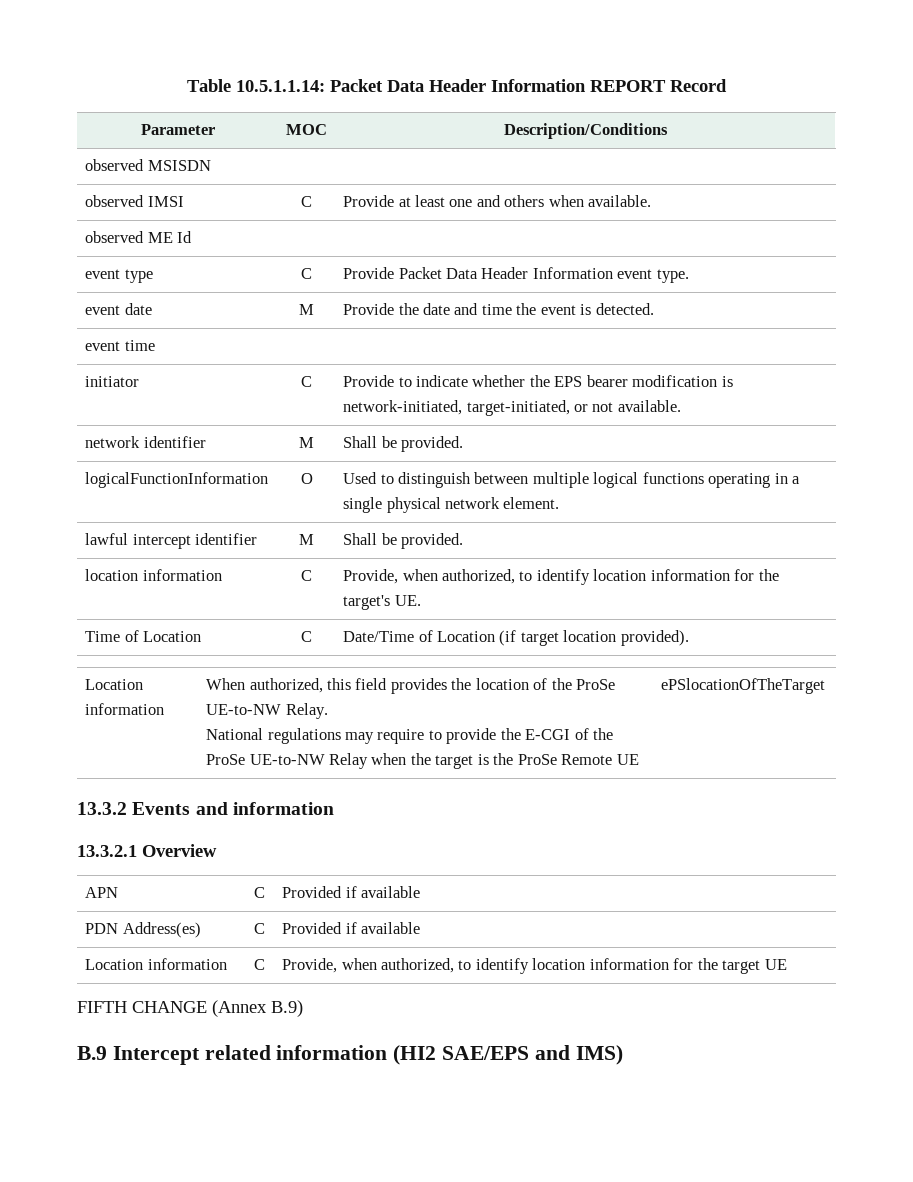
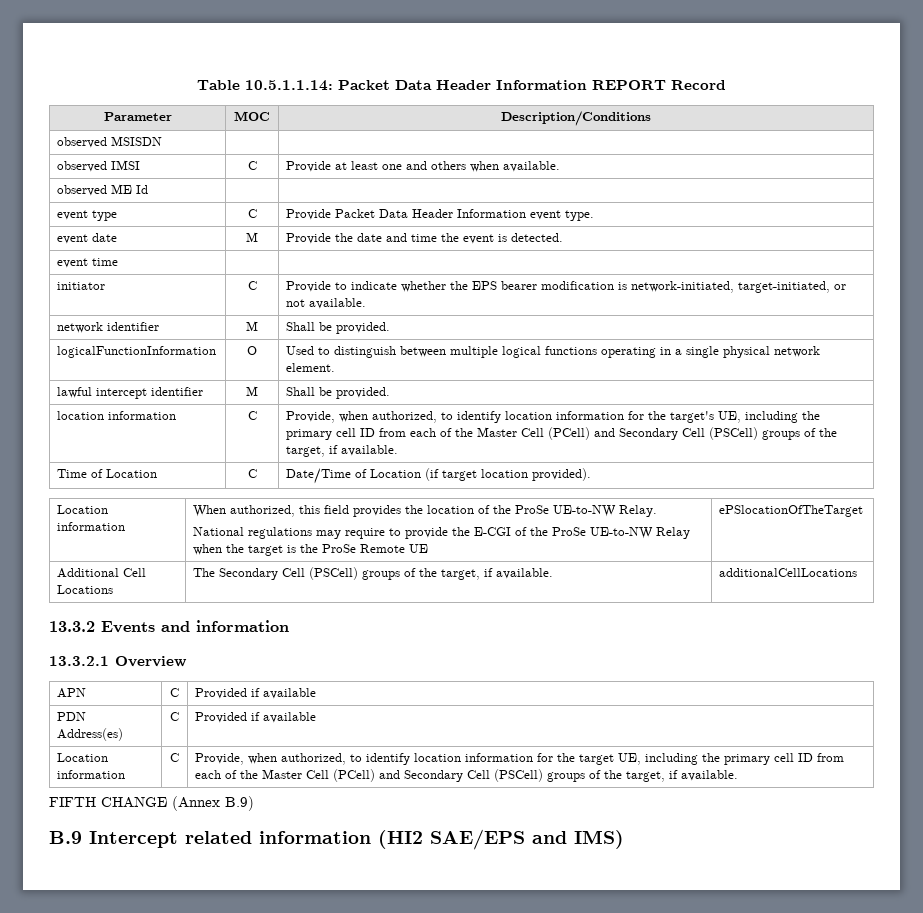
- location information | C | Provide, when authorized, to identify location information for the target's UE.
+ location information | C | Provide, when authorized, to identify location information for the target's UE, including the primary cell ID from each of the Master Cell (PCell) and Secondary Cell (PSCell) groups of the target, if available.
+ Additional Cell Locations | The Secondary Cell (PSCell) groups of the target, if available. | additionalCellLocations
- Location information | C | Provide, when authorized, to identify location information for the target UE
+ Location information | C | Provide, when authorized, to identify location information for the target UE, including the primary cell ID from each of the Master Cell (PCell) and Secondary Cell (PSCell) groups of the target, if available.

